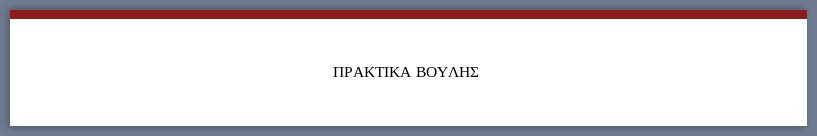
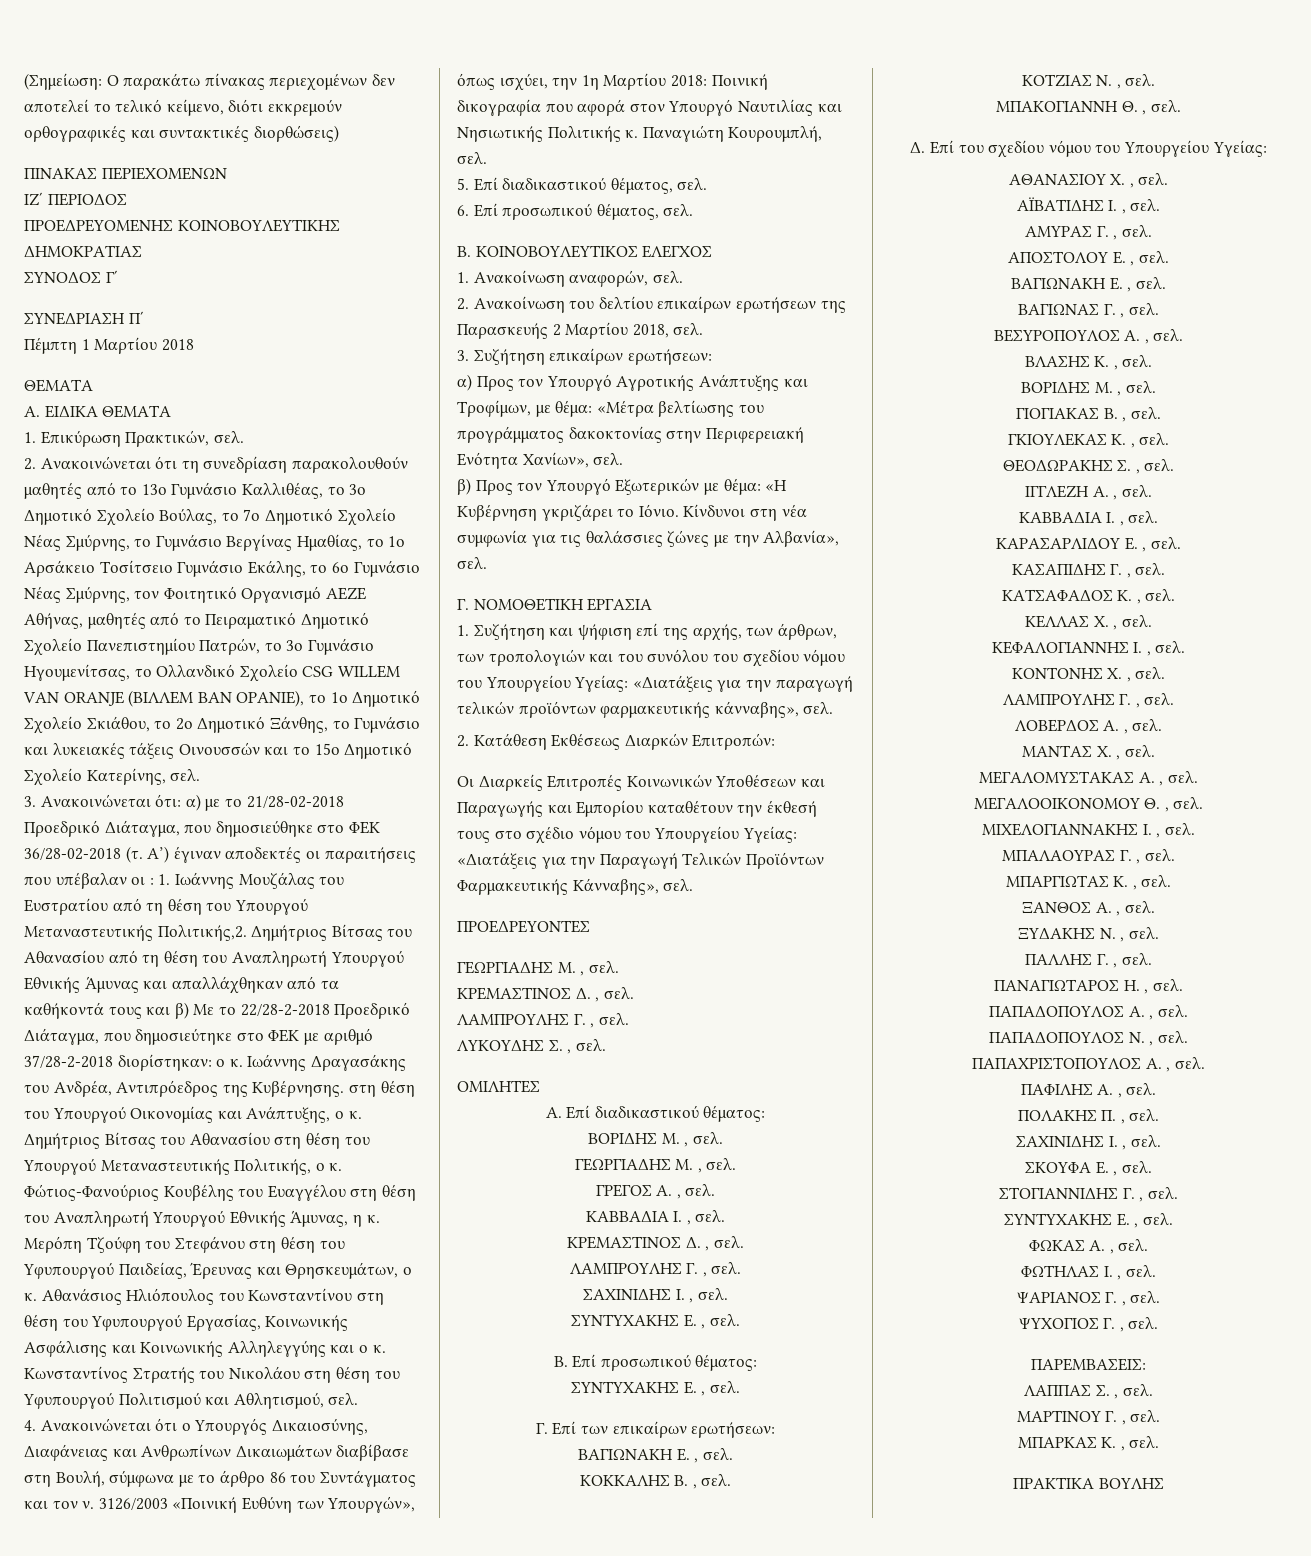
+ (Σημείωση: Ο παρακάτω πίνακας περιεχομένων δεν αποτελεί το τελικό κείμενο, διότι εκκρεμούν ορθογραφικές και συντακτικές διορθώσεις)
+ ΠΙΝΑΚΑΣ ΠΕΡΙΕΧΟΜΕΝΩΝ
+ ΙΖ΄ ΠΕΡΙΟΔΟΣ
+ ΠΡΟΕΔΡΕΥΟΜΕΝΗΣ ΚΟΙΝΟΒΟΥΛΕΥΤΙΚΗΣ ΔΗΜΟΚΡΑΤΙΑΣ
+ ΣΥΝΟΔΟΣ Γ΄
+ ΣΥΝΕΔΡΙΑΣΗ Π΄
+ Πέμπτη 1 Μαρτίου 2018
+ ΘΕΜΑΤΑ
+ Α. ΕΙΔΙΚΑ ΘΕΜΑΤΑ
+ 1. Επικύρωση Πρακτικών, σελ.
+ 2. Ανακοινώνεται ότι τη συνεδρίαση παρακολουθούν μαθητές από το 13ο Γυμνάσιο Καλλιθέας, το 3ο Δημοτικό Σχολείο Βούλας, το 7ο Δημοτικό Σχολείο Νέας Σμύρνης, το Γυμνάσιο Βεργίνας Ημαθίας, το 1ο Αρσάκειο Τοσίτσειο Γυμνάσιο Εκάλης, το 6ο Γυμνάσιο Νέας Σμύρνης, τον Φοιτητικό Οργανισμό ΑΕΖΕ Αθήνας, μαθητές από το Πειραματικό Δημοτικό Σχολείο Πανεπιστημίου Πατρών, το 3ο Γυμνάσιο Ηγουμενίτσας, το Ολλανδικό Σχολείο CSG WILLEM VAN ORANJE (ΒΙΛΛΕΜ ΒΑΝ ΟΡΑΝΙΕ), το 1ο Δημοτικό Σχολείο Σκιάθου, το 2ο Δημοτικό Ξάνθης, το Γυμνάσιο και λυκειακές τάξεις Οινουσσών και το 15ο Δημοτικό Σχολείο Κατερίνης, σελ.
+ 3. Ανακοινώνεται ότι: α) με το 21/28-02-2018 Προεδρικό Διάταγμα, που δημοσιεύθηκε στο ΦΕΚ 36/28-02-2018 (τ. Α’) έγιναν αποδεκτές οι παραιτήσεις που υπέβαλαν οι : 1. Ιωάννης Μουζάλας του Ευστρατίου από τη θέση του Υπουργού Μεταναστευτικής Πολιτικής,2. Δημήτριος Βίτσας του Αθανασίου από τη θέση του Αναπληρωτή Υπουργού Εθνικής Άμυνας και απαλλάχθηκαν από τα καθήκοντά τους και β) Με το 22/28-2-2018 Προεδρικό Διάταγμα, που δημοσιεύτηκε στο ΦΕΚ με αριθμό 37/28-2-2018 διορίστηκαν: ο κ. Ιωάννης Δραγασάκης του Ανδρέα, Αντιπρόεδρος της Κυβέρνησης. στη θέση του Υπουργού Οικονομίας και Ανάπτυξης, ο κ. Δημήτριος Βίτσας του Αθανασίου στη θέση του Υπουργού Μεταναστευτικής Πολιτικής, ο κ. Φώτιος-Φανούριος Κουβέλης του Ευαγγέλου στη θέση του Αναπληρωτή Υπουργού Εθνικής Άμυνας, η κ. Μερόπη Τζούφη του Στεφάνου στη θέση του Υφυπουργού Παιδείας, Έρευνας και Θρησκευμάτων, ο κ. Αθανάσιος Ηλιόπουλος του Κωνσταντίνου στη θέση του Υφυπουργού Εργασίας, Κοινωνικής Ασφάλισης και Κοινωνικής Αλληλεγγύης και ο κ. Κωνσταντίνος Στρατής του Νικολάου στη θέση του Υφυπουργού Πολιτισμού και Αθλητισμού, σελ.
+ 4. Ανακοινώνεται ότι ο Υπουργός Δικαιοσύνης, Διαφάνειας και Ανθρωπίνων Δικαιωμάτων διαβίβασε στη Βουλή, σύμφωνα με το άρθρο 86 του Συντάγματος και τον ν. 3126/2003 «Ποινική Ευθύνη των Υπουργών», όπως ισχύει, την 1η Μαρτίου 2018: Ποινική δικογραφία που αφορά στον Υπουργό Ναυτιλίας και Νησιωτικής Πολιτικής κ. Παναγιώτη Κουρουμπλή, σελ.
+ 5. Επί διαδικαστικού θέματος, σελ.
+ 6. Επί προσωπικού θέματος, σελ.
+ Β. ΚΟΙΝΟΒΟΥΛΕΥΤΙΚΟΣ ΕΛΕΓΧΟΣ
+ 1. Ανακοίνωση αναφορών, σελ.
+ 2. Ανακοίνωση του δελτίου επικαίρων ερωτήσεων της Παρασκευής 2 Μαρτίου 2018, σελ.
+ 3. Συζήτηση επικαίρων ερωτήσεων:
+ α) Προς τον Υπουργό Αγροτικής Ανάπτυξης και Τροφίμων, με θέμα: «Μέτρα βελτίωσης του προγράμματος δακοκτονίας στην Περιφερειακή Ενότητα Χανίων», σελ.
+ β) Προς τον Υπουργό Εξωτερικών με θέμα: «Η Κυβέρνηση γκριζάρει το Ιόνιο. Κίνδυνοι στη νέα συμφωνία για τις θαλάσσιες ζώνες με την Αλβανία», σελ.
+ Γ. ΝΟΜΟΘΕΤΙΚΗ ΕΡΓΑΣΙΑ
+ 1. Συζήτηση και ψήφιση επί της αρχής, των άρθρων, των τροπολογιών και του συνόλου του σχεδίου νόμου του Υπουργείου Υγείας: «Διατάξεις για την παραγωγή τελικών προϊόντων φαρμακευτικής κάνναβης», σελ.
+ 2. Κατάθεση Εκθέσεως Διαρκών Επιτροπών:
+ Οι Διαρκείς Επιτροπές Κοινωνικών Υποθέσεων και Παραγωγής και Εμπορίου καταθέτουν την έκθεσή τους στο σχέδιο νόμου του Υπουργείου Υγείας: «Διατάξεις για την Παραγωγή Τελικών Προϊόντων Φαρμακευτικής Κάνναβης», σελ.
+ ΠΡΟΕΔΡΕΥΟΝΤΕΣ
+ ΓΕΩΡΓΙΑΔΗΣ Μ. , σελ.
+ ΚΡΕΜΑΣΤΙΝΟΣ Δ. , σελ.
+ ΛΑΜΠΡΟΥΛΗΣ Γ. , σελ.
+ ΛΥΚΟΥΔΗΣ Σ. , σελ.
+ ΟΜΙΛΗΤΕΣ
+ Α. Επί διαδικαστικού θέματος:
+ ΒΟΡΙΔΗΣ Μ. , σελ.
+ ΓΕΩΡΓΙΑΔΗΣ Μ. , σελ.
+ ΓΡΕΓΟΣ Α. , σελ.
+ ΚΑΒΒΑΔΙΑ Ι. , σελ.
+ ΚΡΕΜΑΣΤΙΝΟΣ Δ. , σελ.
+ ΛΑΜΠΡΟΥΛΗΣ Γ. , σελ.
+ ΣΑΧΙΝΙΔΗΣ Ι. , σελ.
+ ΣΥΝΤΥΧΑΚΗΣ Ε. , σελ.
+ Β. Επί προσωπικού θέματος:
+ ΣΥΝΤΥΧΑΚΗΣ Ε. , σελ.
+ Γ. Επί των επικαίρων ερωτήσεων:
+ ΒΑΓΙΩΝΑΚΗ Ε. , σελ.
+ ΚΟΚΚΑΛΗΣ Β. , σελ.
+ ΚΟΤΖΙΑΣ Ν. , σελ.
+ ΜΠΑΚΟΓΙΑΝΝΗ Θ. , σελ.
+ Δ. Επί του σχεδίου νόμου του Υπουργείου Υγείας:
+ ΑΘΑΝΑΣΙΟΥ Χ. , σελ.
+ ΑΪΒΑΤΙΔΗΣ Ι. , σελ.
+ ΑΜΥΡΑΣ Γ. , σελ.
+ ΑΠΟΣΤΟΛΟΥ Ε. , σελ.
+ ΒΑΓΙΩΝΑΚΗ Ε. , σελ.
+ ΒΑΓΙΩΝΑΣ Γ. , σελ.
+ ΒΕΣΥΡΟΠΟΥΛΟΣ Α. , σελ.
+ ΒΛΑΣΗΣ Κ. , σελ.
+ ΒΟΡΙΔΗΣ Μ. , σελ.
+ ΓΙΟΓΙΑΚΑΣ Β. , σελ.
+ ΓΚΙΟΥΛΕΚΑΣ Κ. , σελ.
+ ΘΕΟΔΩΡΑΚΗΣ Σ. , σελ.
+ ΙΓΓΛΕΖΗ Α. , σελ.
+ ΚΑΒΒΑΔΙΑ Ι. , σελ.
+ ΚΑΡΑΣΑΡΛΙΔΟΥ Ε. , σελ.
+ ΚΑΣΑΠΙΔΗΣ Γ. , σελ.
+ ΚΑΤΣΑΦΑΔΟΣ Κ. , σελ.
+ ΚΕΛΛΑΣ Χ. , σελ.
+ ΚΕΦΑΛΟΓΙΑΝΝΗΣ Ι. , σελ.
+ ΚΟΝΤΟΝΗΣ Χ. , σελ.
+ ΛΑΜΠΡΟΥΛΗΣ Γ. , σελ.
+ ΛΟΒΕΡΔΟΣ Α. , σελ.
+ ΜΑΝΤΑΣ Χ. , σελ.
+ ΜΕΓΑΛΟΜΥΣΤΑΚΑΣ Α. , σελ.
+ ΜΕΓΑΛΟΟΙΚΟΝΟΜΟΥ Θ. , σελ.
+ ΜΙΧΕΛΟΓΙΑΝΝΑΚΗΣ Ι. , σελ.
+ ΜΠΑΛΑΟΥΡΑΣ Γ. , σελ.
+ ΜΠΑΡΓΙΩΤΑΣ Κ. , σελ.
+ ΞΑΝΘΟΣ Α. , σελ.
+ ΞΥΔΑΚΗΣ Ν. , σελ.
+ ΠΑΛΛΗΣ Γ. , σελ.
+ ΠΑΝΑΓΙΩΤΑΡΟΣ Η. , σελ.
+ ΠΑΠΑΔΟΠΟΥΛΟΣ Α. , σελ.
+ ΠΑΠΑΔΟΠΟΥΛΟΣ Ν. , σελ.
+ ΠΑΠΑΧΡΙΣΤΟΠΟΥΛΟΣ Α. , σελ.
+ ΠΑΦΙΛΗΣ Α. , σελ.
+ ΠΟΛΑΚΗΣ Π. , σελ.
+ ΣΑΧΙΝΙΔΗΣ Ι. , σελ.
+ ΣΚΟΥΦΑ Ε. , σελ.
+ ΣΤΟΓΙΑΝΝΙΔΗΣ Γ. , σελ.
+ ΣΥΝΤΥΧΑΚΗΣ Ε. , σελ.
+ ΦΩΚΑΣ Α. , σελ.
+ ΦΩΤΗΛΑΣ Ι. , σελ.
+ ΨΑΡΙΑΝΟΣ Γ. , σελ.
+ ΨΥΧΟΓΙΟΣ Γ. , σελ.
+ ΠΑΡΕΜΒΑΣΕΙΣ:
+ ΛΑΠΠΑΣ Σ. , σελ.
+ ΜΑΡΤΙΝΟΥ Γ. , σελ.
+ ΜΠΑΡΚΑΣ Κ. , σελ.

